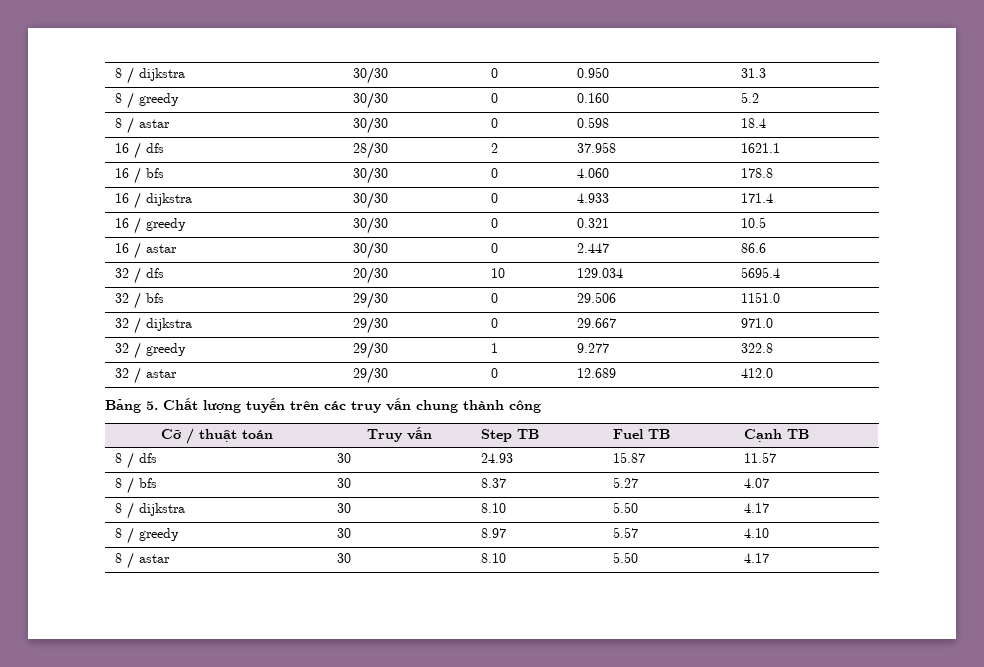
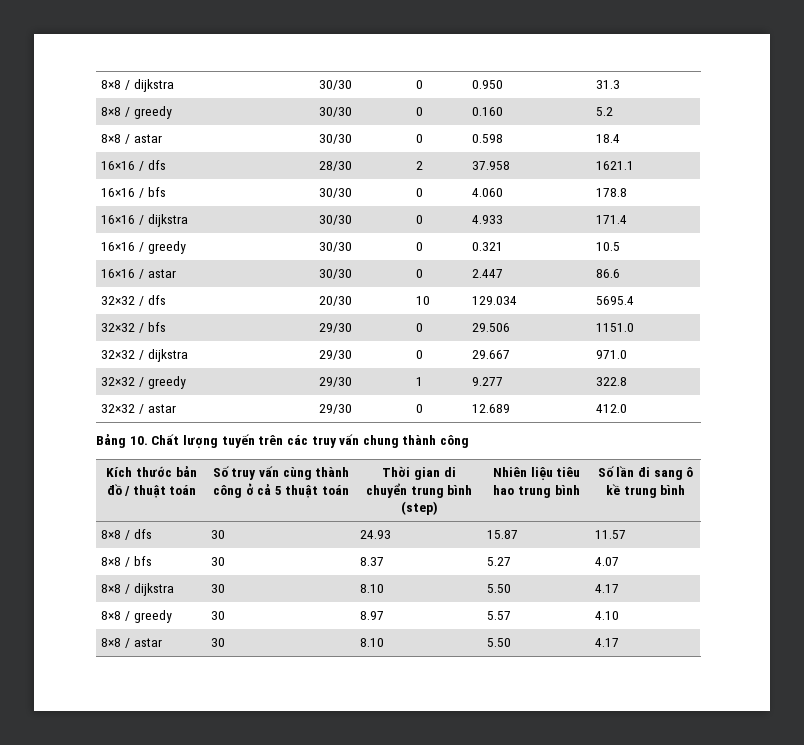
- 8 / dijkstra | 30/30 | 0 | 0.950 | 31.3
+ 8×8 / dijkstra | 30/30 | 0 | 0.950 | 31.3
- 8 / greedy | 30/30 | 0 | 0.160 | 5.2
+ 8×8 / greedy | 30/30 | 0 | 0.160 | 5.2
- 8 / astar | 30/30 | 0 | 0.598 | 18.4
+ 8×8 / astar | 30/30 | 0 | 0.598 | 18.4
- 16 / dfs | 28/30 | 2 | 37.958 | 1621.1
+ 16×16 / dfs | 28/30 | 2 | 37.958 | 1621.1
- 16 / bfs | 30/30 | 0 | 4.060 | 178.8
+ 16×16 / bfs | 30/30 | 0 | 4.060 | 178.8
- 16 / dijkstra | 30/30 | 0 | 4.933 | 171.4
+ 16×16 / dijkstra | 30/30 | 0 | 4.933 | 171.4
- 16 / greedy | 30/30 | 0 | 0.321 | 10.5
+ 16×16 / greedy | 30/30 | 0 | 0.321 | 10.5
- 16 / astar | 30/30 | 0 | 2.447 | 86.6
+ 16×16 / astar | 30/30 | 0 | 2.447 | 86.6
- 32 / dfs | 20/30 | 10 | 129.034 | 5695.4
+ 32×32 / dfs | 20/30 | 10 | 129.034 | 5695.4
- 32 / bfs | 29/30 | 0 | 29.506 | 1151.0
+ 32×32 / bfs | 29/30 | 0 | 29.506 | 1151.0
- 32 / dijkstra | 29/30 | 0 | 29.667 | 971.0
+ 32×32 / dijkstra | 29/30 | 0 | 29.667 | 971.0
- 32 / greedy | 29/30 | 1 | 9.277 | 322.8
+ 32×32 / greedy | 29/30 | 1 | 9.277 | 322.8
- 32 / astar | 29/30 | 0 | 12.689 | 412.0
+ 32×32 / astar | 29/30 | 0 | 12.689 | 412.0
- Bảng 5. Chất lượng tuyến trên các truy vấn chung thành công
+ Bảng 10. Chất lượng tuyến trên các truy vấn chung thành công
- Cỡ / thuật toán | Truy vấn | Step TB | Fuel TB | Cạnh TB
- 8 / dfs | 30 | 24.93 | 15.87 | 11.57
+ Kích thước bản đồ / thuật toán | Số truy vấn cùng thành công ở cả 5 thuật toán | Thời gian di chuyển trung bình (step) | Nhiên liệu tiêu hao trung bình | Số lần đi sang ô kề trung bình
+ 8×8 / dfs | 30 | 24.93 | 15.87 | 11.57
- 8 / bfs | 30 | 8.37 | 5.27 | 4.07
+ 8×8 / bfs | 30 | 8.37 | 5.27 | 4.07
- 8 / dijkstra | 30 | 8.10 | 5.50 | 4.17
+ 8×8 / dijkstra | 30 | 8.10 | 5.50 | 4.17
- 8 / greedy | 30 | 8.97 | 5.57 | 4.10
+ 8×8 / greedy | 30 | 8.97 | 5.57 | 4.10
- 8 / astar | 30 | 8.10 | 5.50 | 4.17
+ 8×8 / astar | 30 | 8.10 | 5.50 | 4.17

